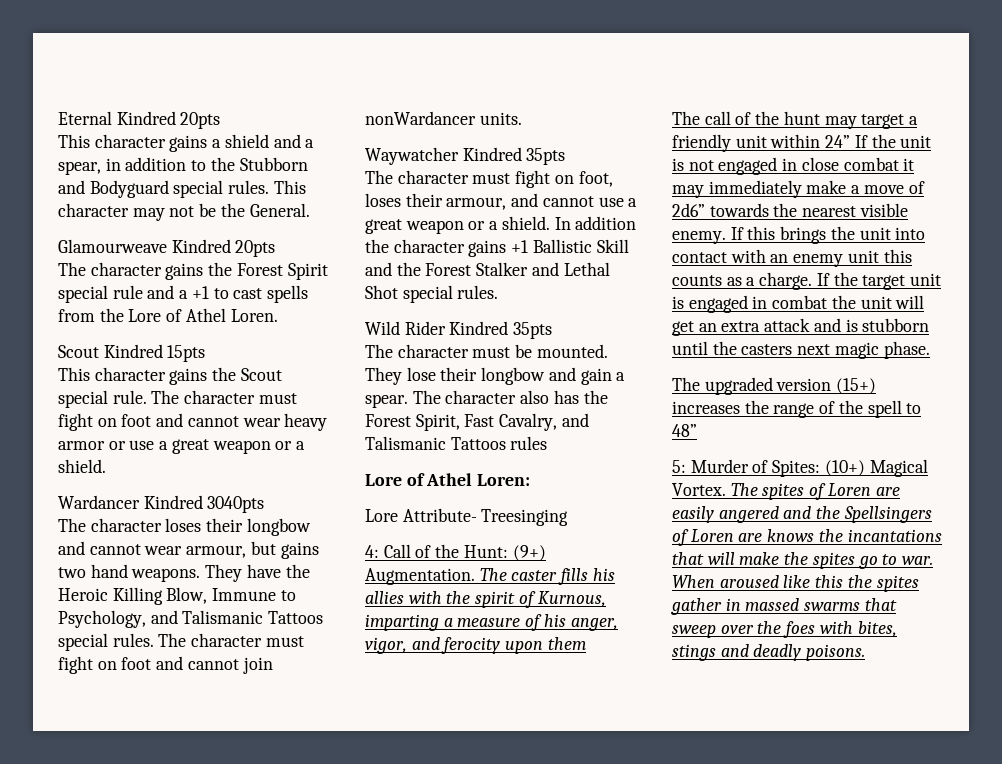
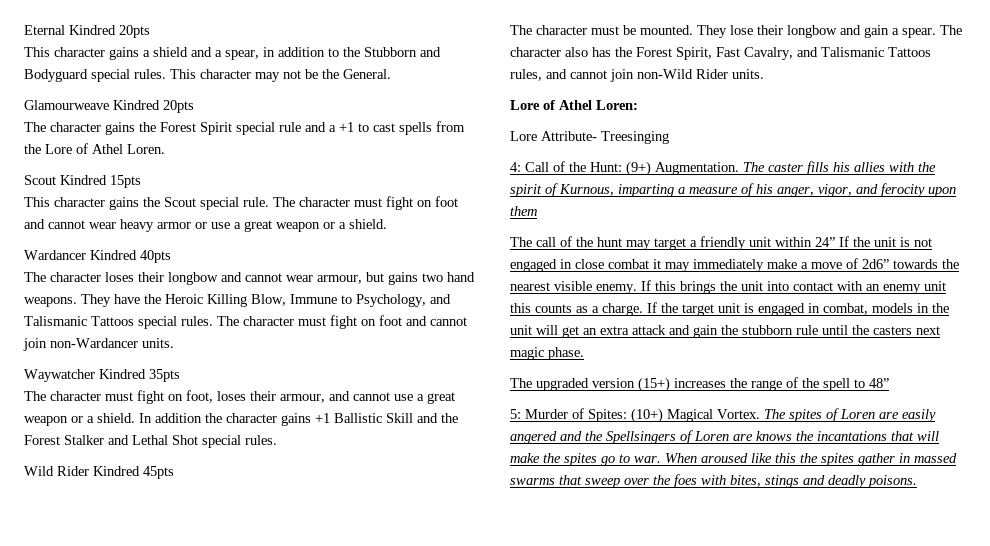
- Wardancer Kindred 3040pts
+ Wardancer Kindred 40pts
- The character must fight on foot and cannot join nonWardancer units.
+ The character must fight on foot and cannot join non-Wardancer units.
- Wild Rider Kindred 35pts
+ Wild Rider Kindred 45pts
- The character also has the Forest Spirit, Fast Cavalry, and Talismanic Tattoos rules
+ The character also has the Forest Spirit, Fast Cavalry, and Talismanic Tattoos rules, and cannot join non-Wild Rider units.
- If the target unit is engaged in combat the unit will get an extra attack and is stubborn until the casters next magic phase.
+ If the target unit is engaged in combat, models in the unit will get an extra attack and gain the stubborn rule until the casters next magic phase.

